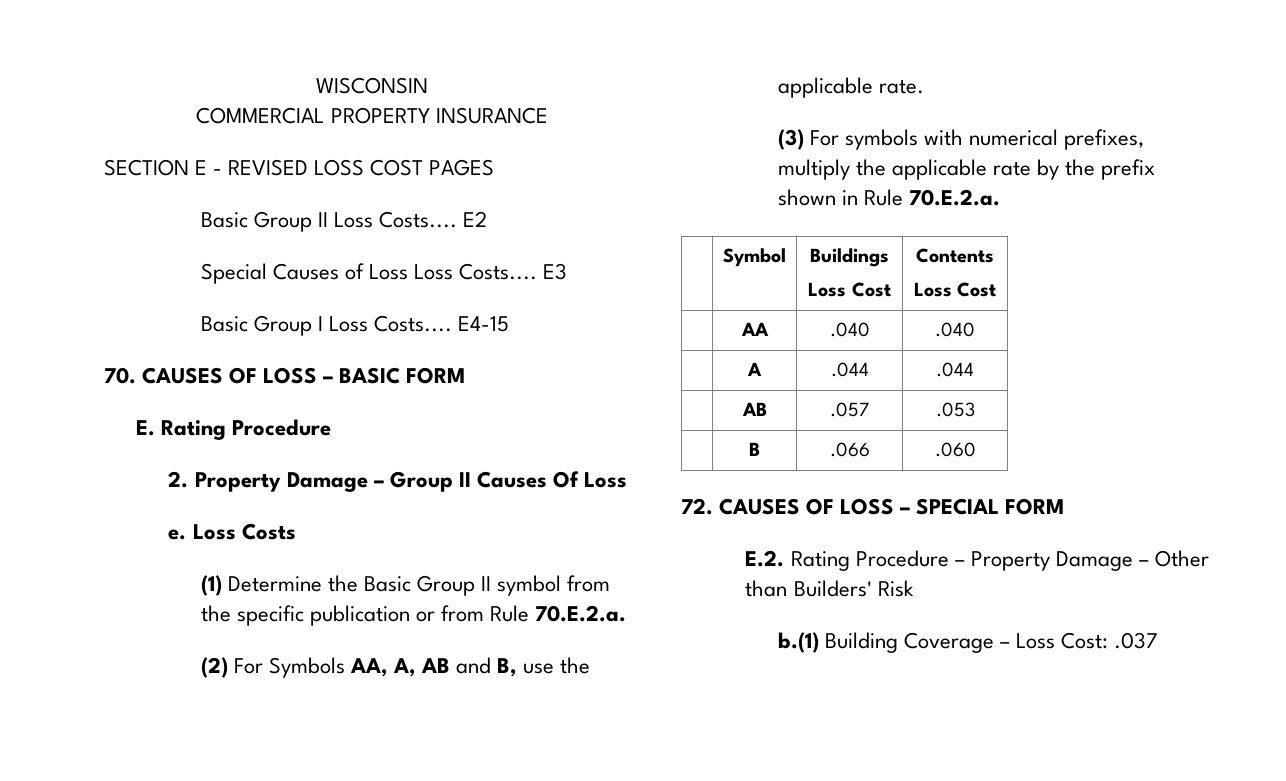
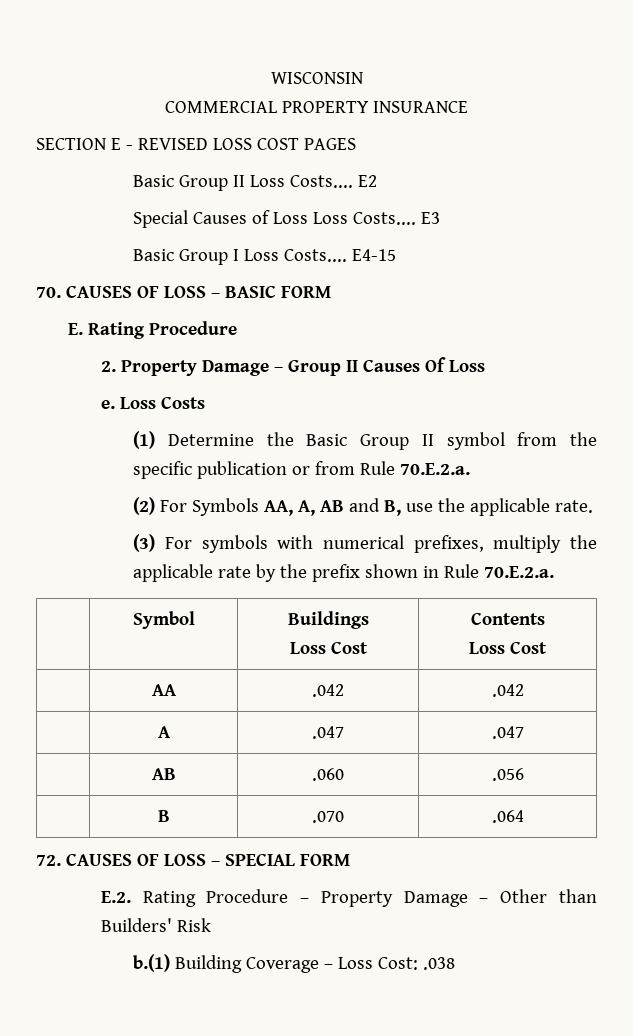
- | AA | .040 | .040
+ | AA | .042 | .042
- | A | .044 | .044
+ | A | .047 | .047
- | AB | .057 | .053
+ | AB | .060 | .056
- | B | .066 | .060
+ | B | .070 | .064
- b.(1) Building Coverage – Loss Cost: .037
+ b.(1) Building Coverage – Loss Cost: .038

